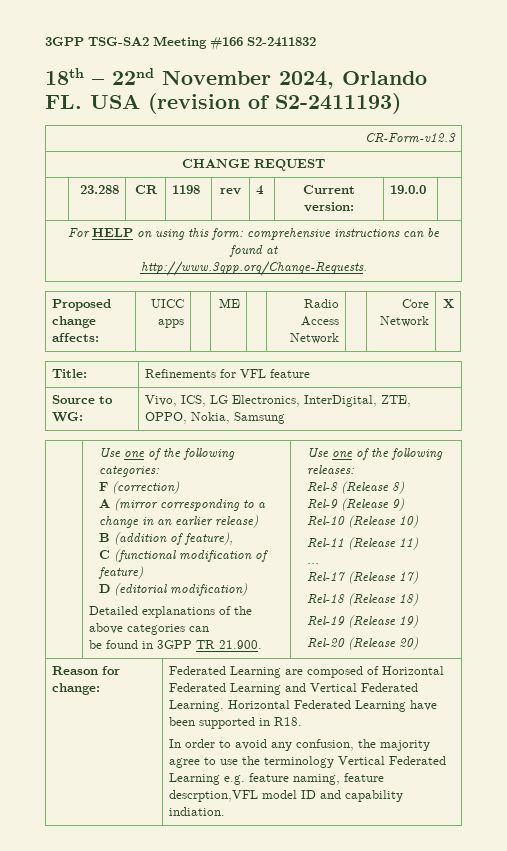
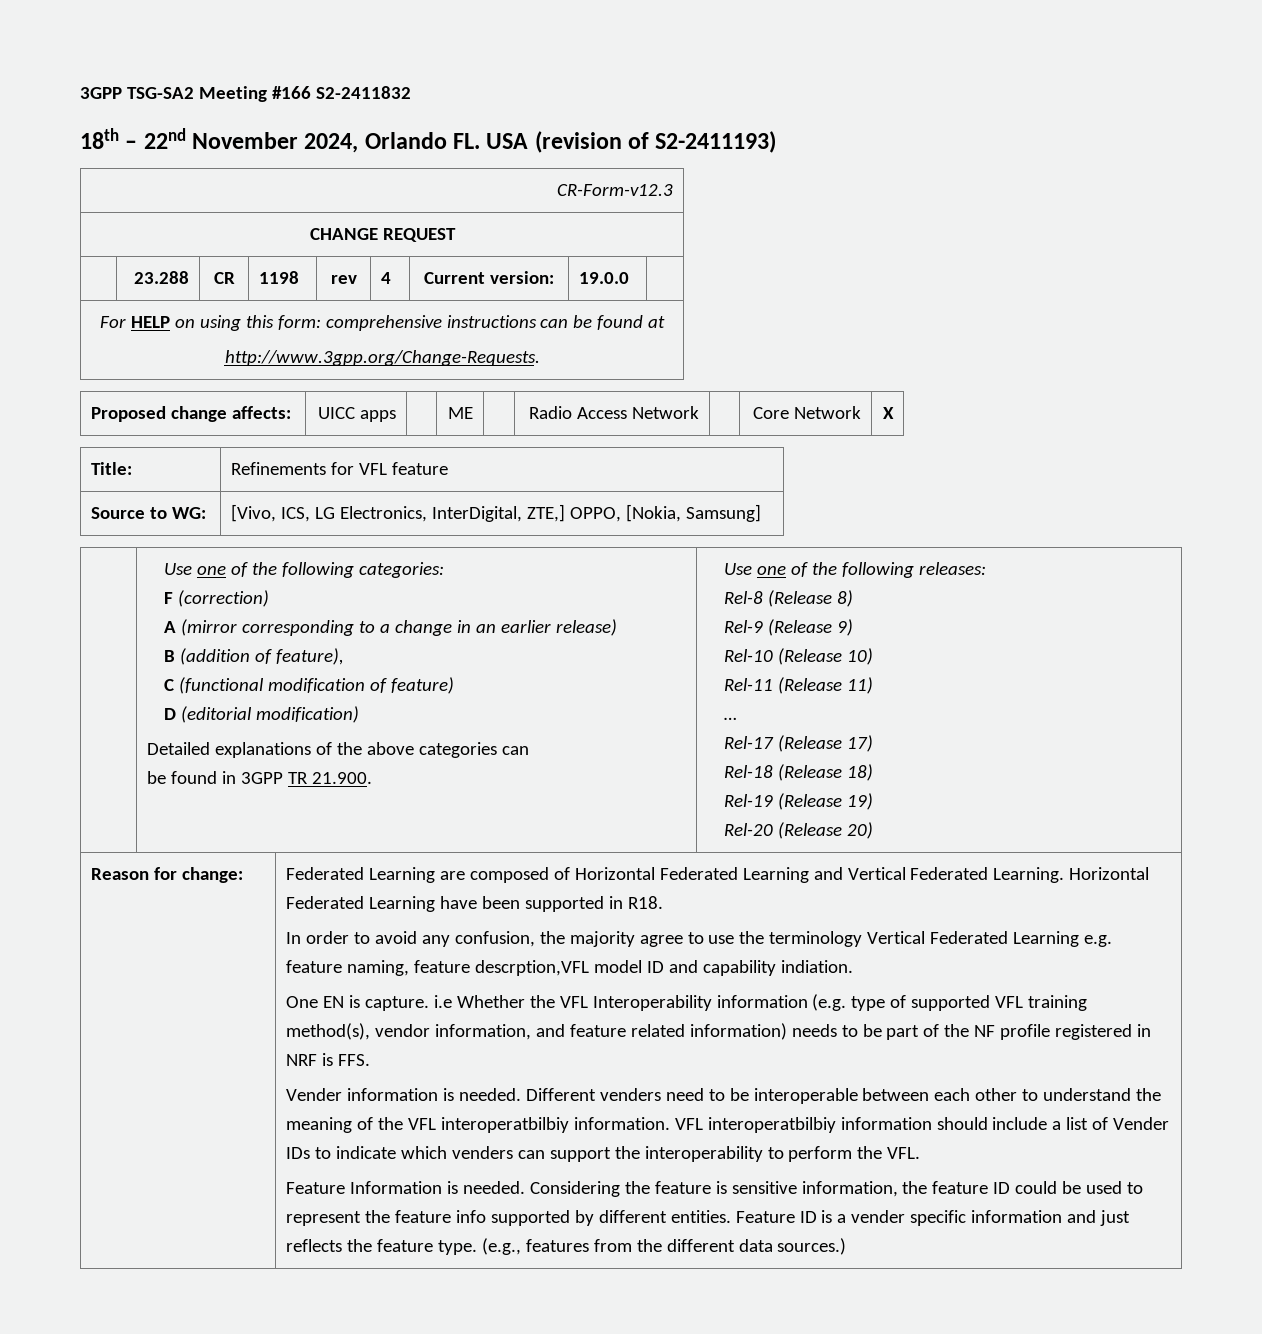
- Source to WG: | Vivo, ICS, LG Electronics, InterDigital, ZTE, OPPO, Nokia, Samsung
+ Source to WG: | [Vivo, ICS, LG Electronics, InterDigital, ZTE,] OPPO, [Nokia, Samsung]
+ One EN is capture. i.e Whether the VFL Interoperability information (e.g. type of supported VFL training method(s), vendor information, and feature related information) needs to be part of the NF profile registered in NRF is FFS.
+ Vender information is needed. Different venders need to be interoperable between each other to understand the meaning of the VFL interoperatbilbiy information. VFL interoperatbilbiy information should include a list of Vender IDs to indicate which venders can support the interoperability to perform the VFL.
+ Feature Information is needed. Considering the feature is sensitive information, the feature ID could be used to represent the feature info supported by different entities. Feature ID is a vender specific information and just reflects the feature type. (e.g., features from the different data sources.)

